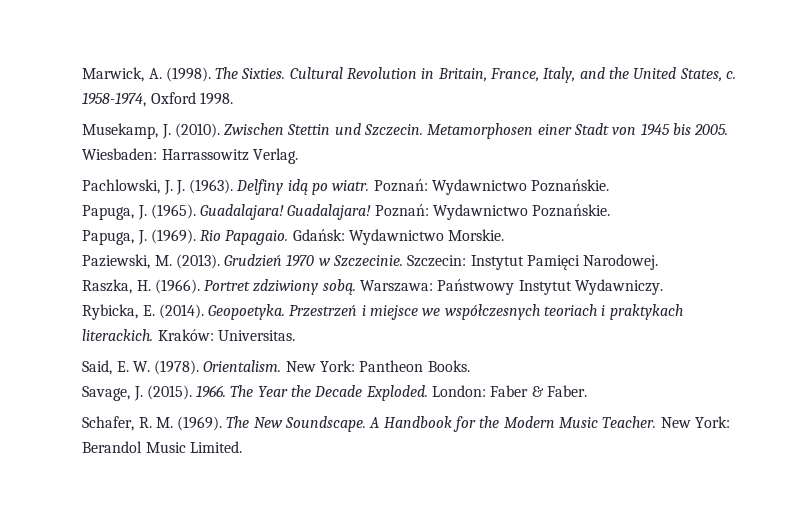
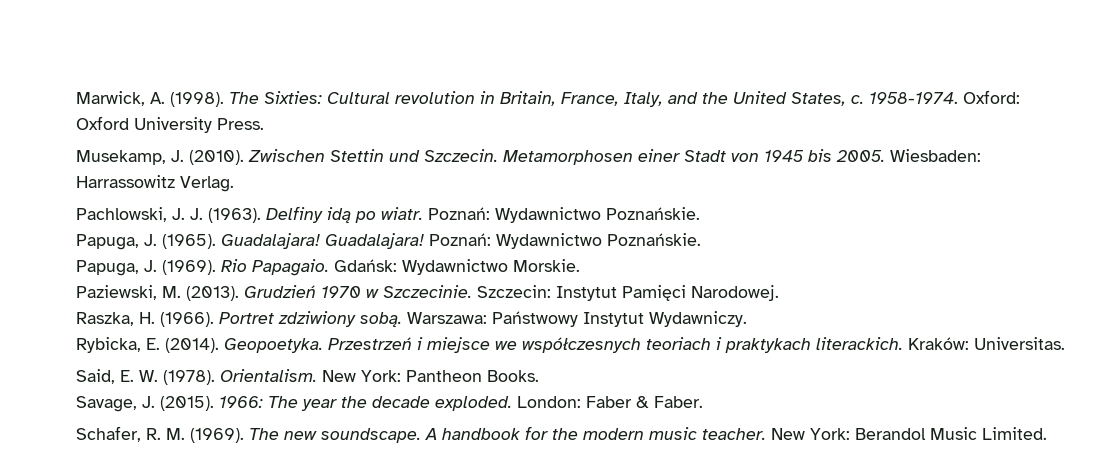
- The Sixties. Cultural Revolution in Britain, France, Italy, and the United States, c.
+ The Sixties: Cultural revolution in Britain, France, Italy, and the United States, c.
- 1958-1974, Oxford 1998.
+ 1958-1974. Oxford: Oxford University Press.
- 1966. The Year the Decade Exploded.
+ 1966: The year the decade exploded.
- The New Soundscape. A Handbook for the Modern Music Teacher.
+ The new soundscape. A handbook for the modern music teacher.

